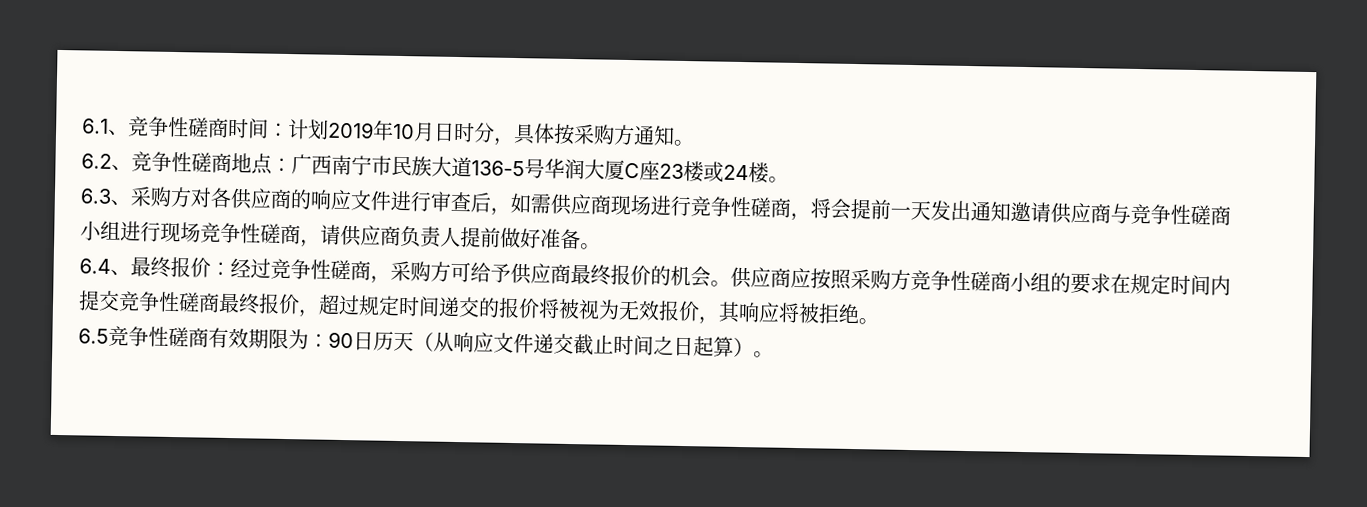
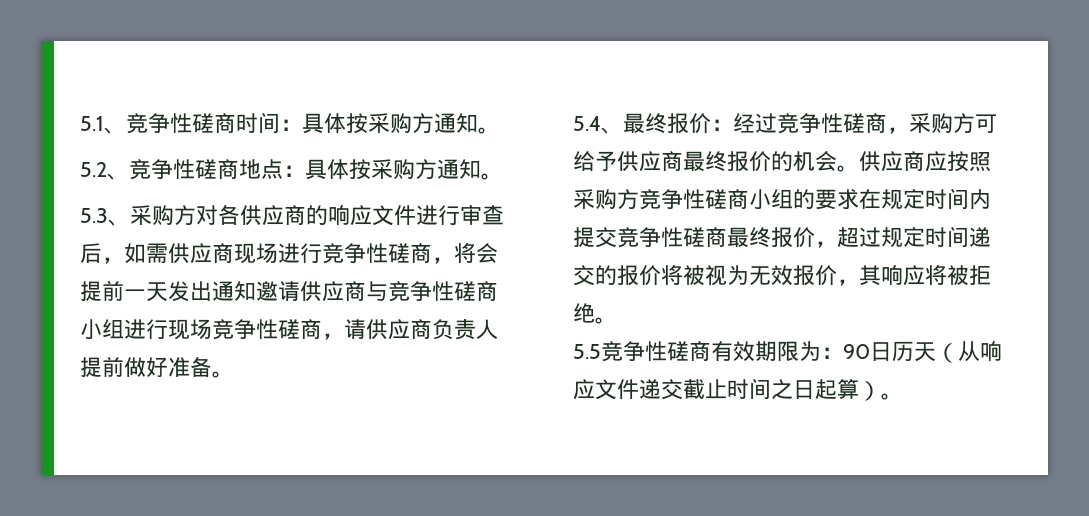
- 6.1、竞争性磋商时间：计划2019年10月日时分，具体按采购方通知。
- 6.2、竞争性磋商地点：广西南宁市民族大道136-5号华润大厦C座23楼或24楼。
- 6.3、采购方对各供应商的响应文件进行审查后，如需供应商现场进行竞争性磋商，将会提前一天发出通知邀请供应商与竞争性磋商小组进行现场竞争性磋商，请供应商负责人提前做好准备。
+ 5.1、竞争性磋商时间：具体按采购方通知。
+ 5.2、竞争性磋商地点：具体按采购方通知。
+ 5.3、采购方对各供应商的响应文件进行审查后，如需供应商现场进行竞争性磋商，将会提前一天发出通知邀请供应商与竞争性磋商小组进行现场竞争性磋商，请供应商负责人提前做好准备。
- 6.4、最终报价：经过竞争性磋商，采购方可给予供应商最终报价的机会。
+ 5.4、最终报价：经过竞争性磋商，采购方可给予供应商最终报价的机会。
- 6.5竞争性磋商有效期限为：90日历天（从响应文件递交截止时间之日起算）。
+ 5.5竞争性磋商有效期限为：90日历天（从响应文件递交截止时间之日起算）。

